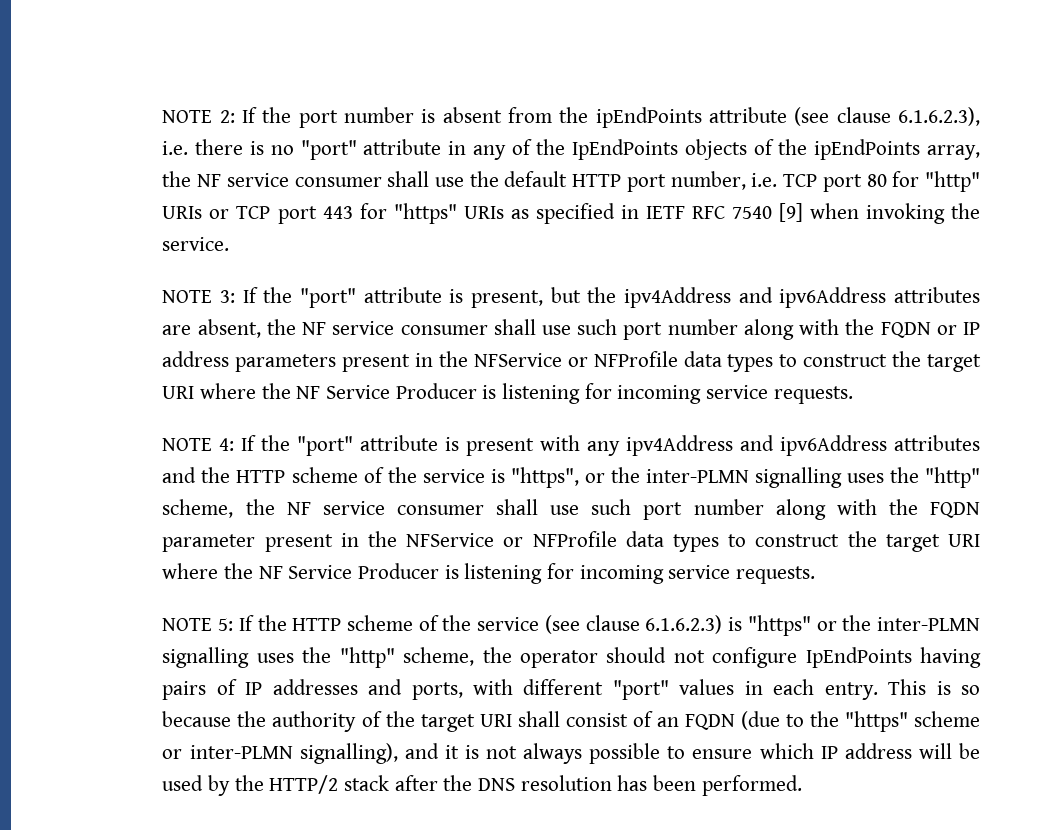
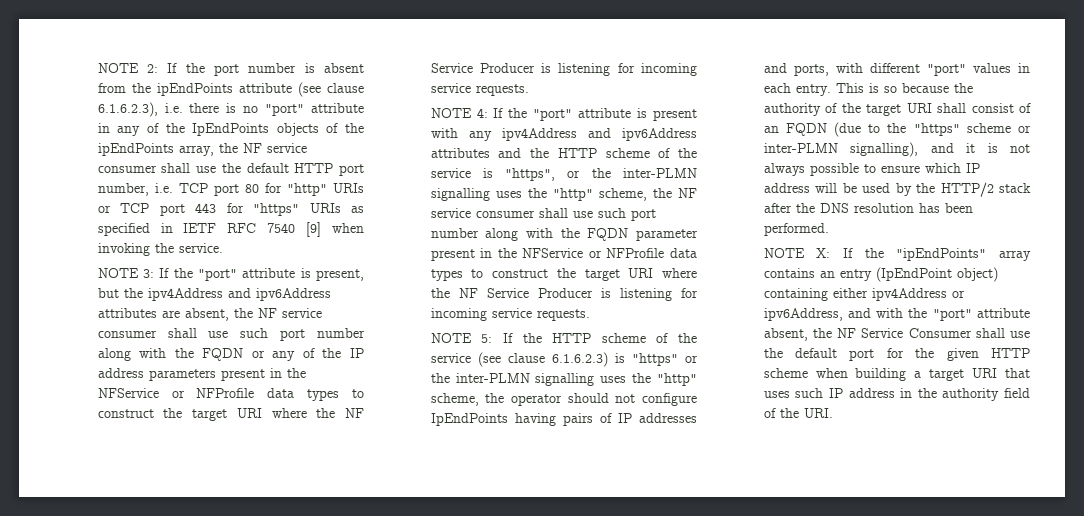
- NOTE 3: If the "port" attribute is present, but the ipv4Address and ipv6Address attributes are absent, the NF service consumer shall use such port number along with the FQDN or IP address parameters present in the NFService or NFProfile data types to construct the target URI where the NF Service Producer is listening for incoming service requests.
+ NOTE 3: If the "port" attribute is present, but the ipv4Address and ipv6Address attributes are absent, the NF service consumer shall use such port number along with the FQDN or any of the IP address parameters present in the NFService or NFProfile data types to construct the target URI where the NF Service Producer is listening for incoming service requests.
+ NOTE X: If the "ipEndPoints" array contains an entry (IpEndPoint object) containing either ipv4Address or ipv6Address, and with the "port" attribute absent, the NF Service Consumer shall use the default port for the given HTTP scheme when building a target URI that uses such IP address in the authority field of the URI.

